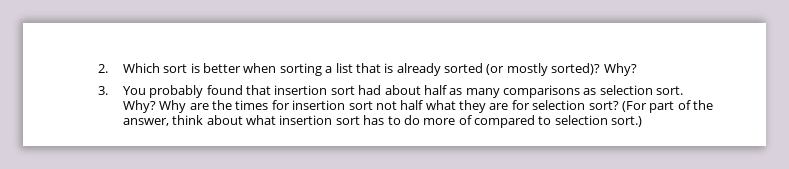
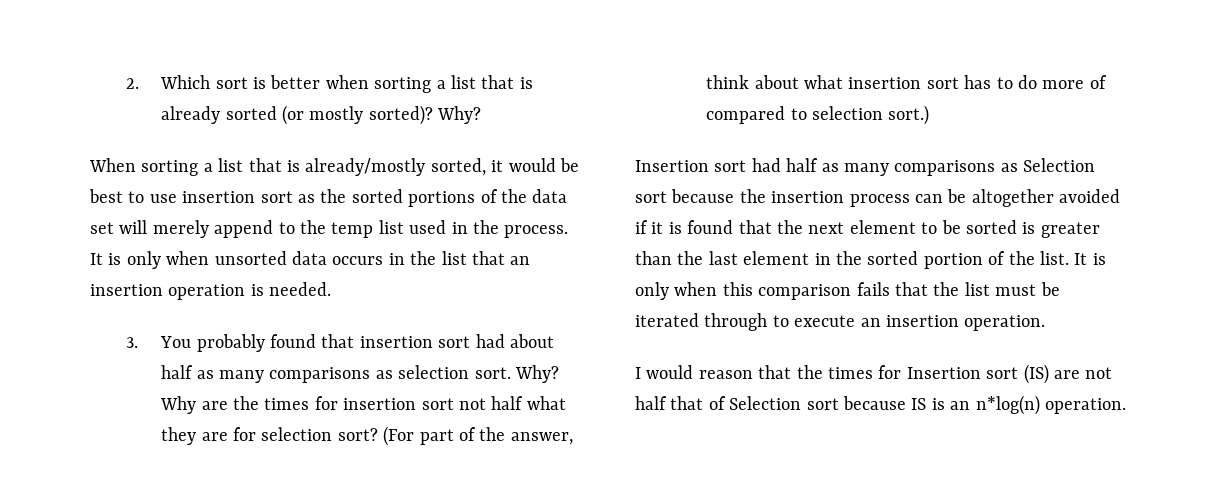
+ When sorting a list that is already/mostly sorted, it would be best to use insertion sort as the sorted portions of the data set will merely append to the temp list used in the process. It is only when unsorted data occurs in the list that an insertion operation is needed.
+ Insertion sort had half as many comparisons as Selection sort because the insertion process can be altogether avoided if it is found that the next element to be sorted is greater than the last element in the sorted portion of the list. It is only when this comparison fails that the list must be iterated through to execute an insertion operation.
+ I would reason that the times for Insertion sort (IS) are not half that of Selection sort because IS is an n*log(n) operation.

